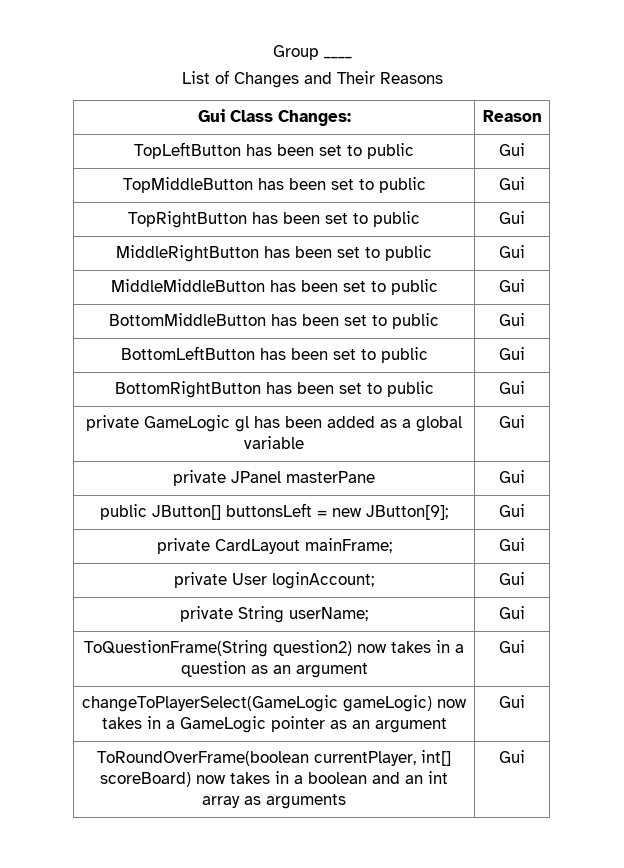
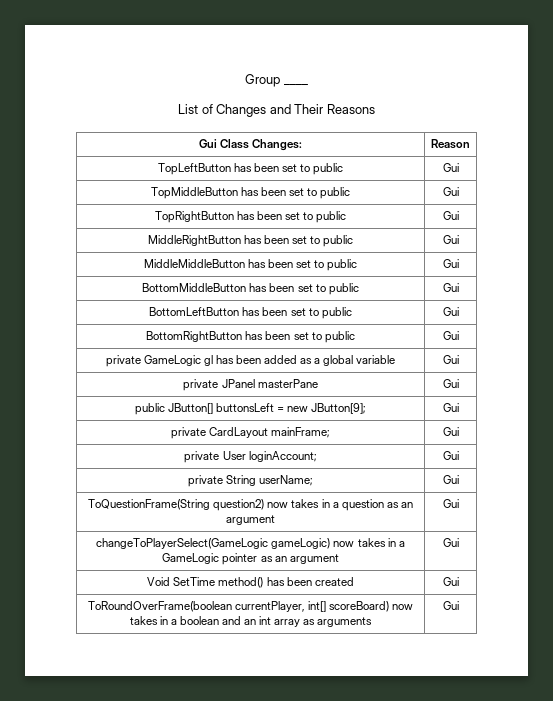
+ Void SetTime method() has been created | Gui

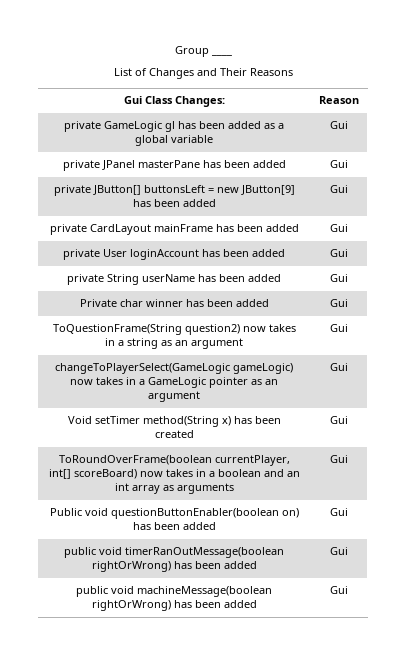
- TopLeftButton has been set to public | Gui
- TopMiddleButton has been set to public | Gui
- TopRightButton has been set to public | Gui
- MiddleRightButton has been set to public | Gui
- MiddleMiddleButton has been set to public | Gui
- BottomMiddleButton has been set to public | Gui
- BottomLeftButton has been set to public | Gui
- BottomRightButton has been set to public | Gui
- private JPanel masterPane | Gui
- public JButton[] buttonsLeft = new JButton[9]; | Gui
+ private JPanel masterPane has been added | Gui
+ private JButton[] buttonsLeft = new JButton[9] has been added | Gui
- private CardLayout mainFrame; | Gui
+ private CardLayout mainFrame has been added | Gui
- private User loginAccount; | Gui
+ private User loginAccount has been added | Gui
- private String userName; | Gui
+ private String userName has been added | Gui
+ Private char winner has been added | Gui
- ToQuestionFrame(String question2) now takes in a question as an argument | Gui
+ ToQuestionFrame(String question2) now takes in a string as an argument | Gui
- Void SetTime method() has been created | Gui
+ Void setTimer method(String x) has been created | Gui
+ Public void questionButtonEnabler(boolean on) has been added | Gui
+ public void timerRanOutMessage(boolean rightOrWrong) has been added | Gui
+ public void machineMessage(boolean rightOrWrong) has been added | Gui

